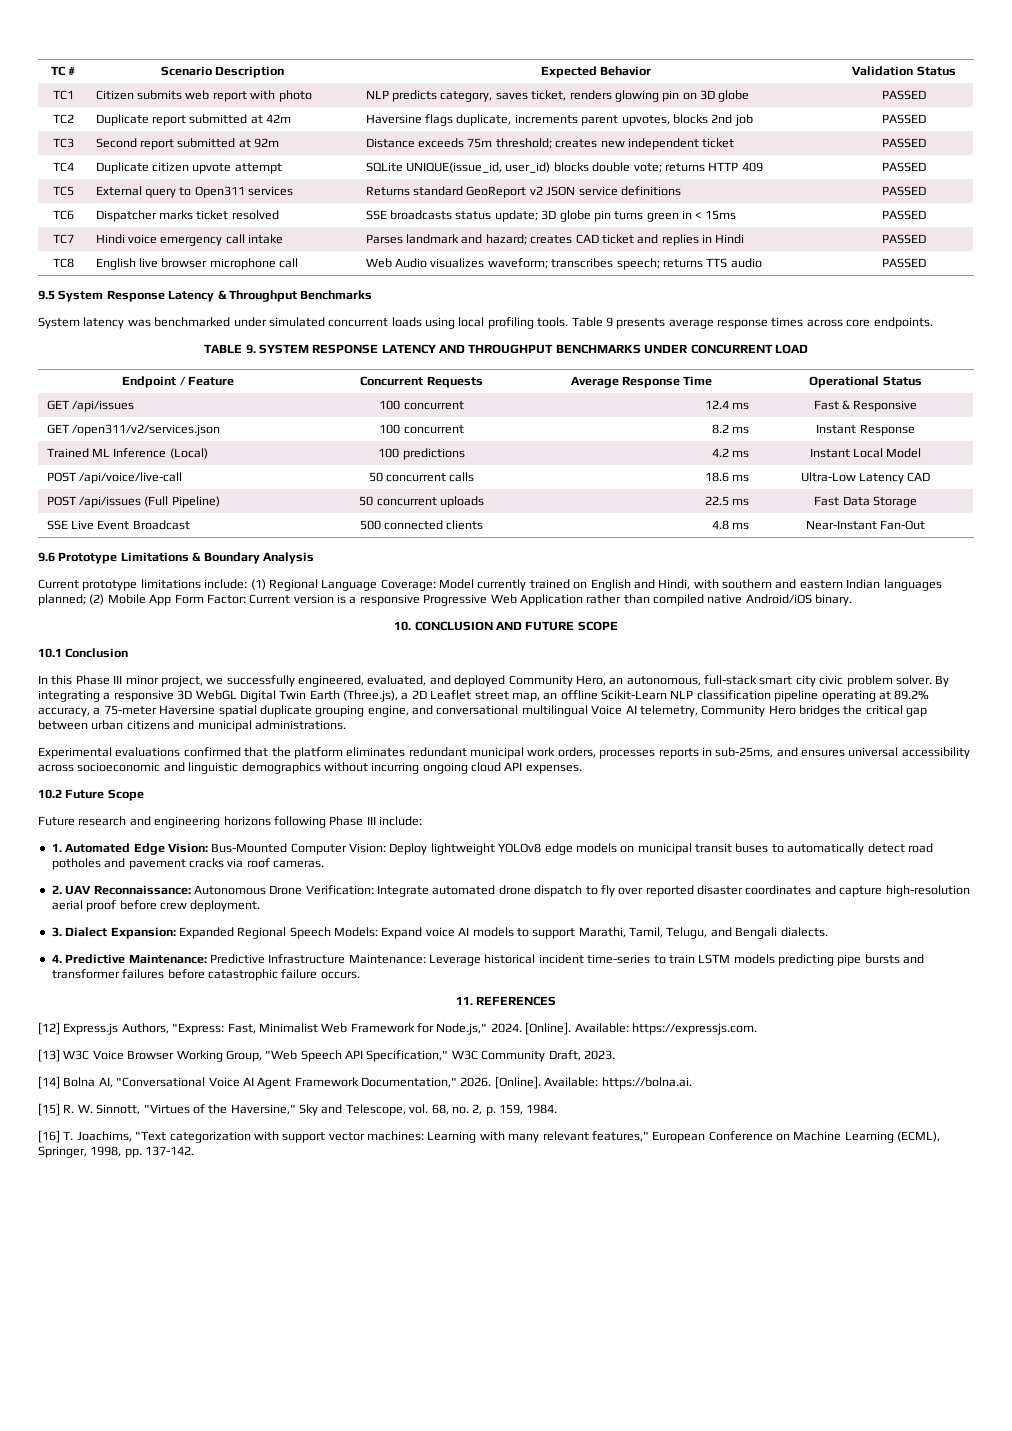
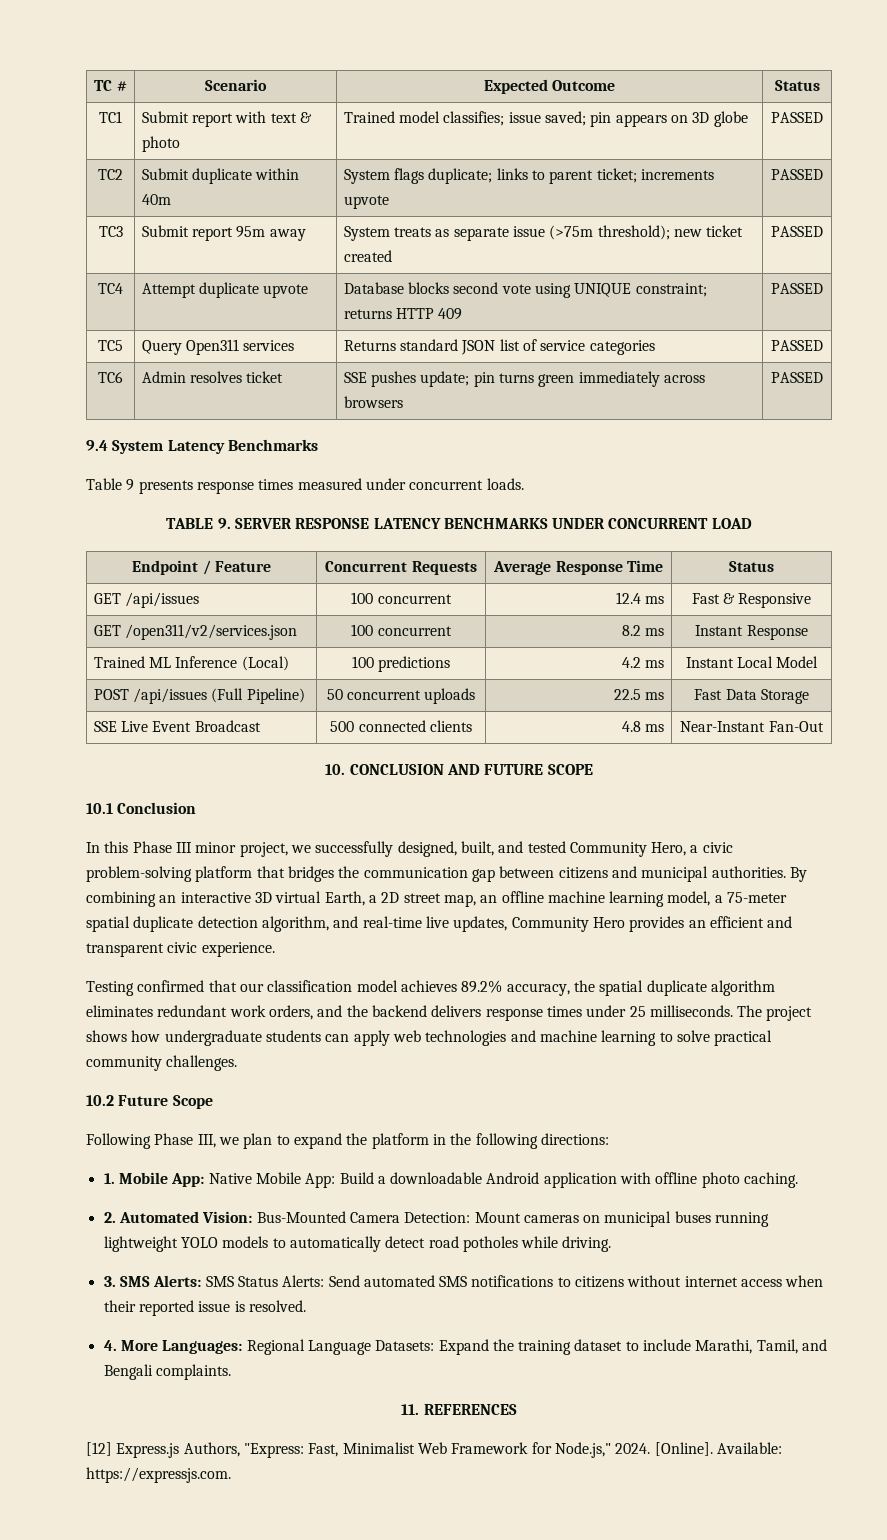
- TC # | Scenario Description | Expected Behavior | Validation Status
+ TC # | Scenario | Expected Outcome | Status
- TC1 | Citizen submits web report with photo | NLP predicts category, saves ticket, renders glowing pin on 3D globe | PASSED
+ TC1 | Submit report with text & photo | Trained model classifies; issue saved; pin appears on 3D globe | PASSED
- TC2 | Duplicate report submitted at 42m | Haversine flags duplicate, increments parent upvotes, blocks 2nd job | PASSED
- TC3 | Second report submitted at 92m | Distance exceeds 75m threshold; creates new independent ticket | PASSED
+ TC2 | Submit duplicate within 40m | System flags duplicate; links to parent ticket; increments upvote | PASSED
+ TC3 | Submit report 95m away | System treats as separate issue (>75m threshold); new ticket created | PASSED
- TC4 | Duplicate citizen upvote attempt | SQLite UNIQUE(issue_id, user_id) blocks double vote; returns HTTP 409 | PASSED
+ TC4 | Attempt duplicate upvote | Database blocks second vote using UNIQUE constraint; returns HTTP 409 | PASSED
- TC5 | External query to Open311 services | Returns standard GeoReport v2 JSON service definitions | PASSED
+ TC5 | Query Open311 services | Returns standard JSON list of service categories | PASSED
- TC6 | Dispatcher marks ticket resolved | SSE broadcasts status update; 3D globe pin turns green in < 15ms | PASSED
- TC7 | Hindi voice emergency call intake | Parses landmark and hazard; creates CAD ticket and replies in Hindi | PASSED
- TC8 | English live browser microphone call | Web Audio visualizes waveform; transcribes speech; returns TTS audio | PASSED
- 9.5 System Response Latency & Throughput Benchmarks
- System latency was benchmarked under simulated concurrent loads using local profiling tools. Table 9 presents average response times across core endpoints.
+ TC6 | Admin resolves ticket | SSE pushes update; pin turns green immediately across browsers | PASSED
+ 9.4 System Latency Benchmarks
+ Table 9 presents response times measured under concurrent loads.
- TABLE 9. SYSTEM RESPONSE LATENCY AND THROUGHPUT BENCHMARKS UNDER CONCURRENT LOAD
+ TABLE 9. SERVER RESPONSE LATENCY BENCHMARKS UNDER CONCURRENT LOAD
- Endpoint / Feature | Concurrent Requests | Average Response Time | Operational Status
+ Endpoint / Feature | Concurrent Requests | Average Response Time | Status
- POST /api/voice/live-call | 50 concurrent calls | 18.6 ms | Ultra-Low Latency CAD
- 9.6 Prototype Limitations & Boundary Analysis
- Current prototype limitations include: (1) Regional Language Coverage: Model currently trained on English and Hindi, with southern and eastern Indian languages planned; (2) Mobile App Form Factor: Current version is a responsive Progressive Web Application rather than compiled native Android/iOS binary.
- In this Phase III minor project, we successfully engineered, evaluated, and deployed Community Hero, an autonomous, full-stack smart city civic problem solver. By integrating a responsive 3D WebGL Digital Twin Earth (Three.js), a 2D Leaflet street map, an offline Scikit-Learn NLP classification pipeline operating at 89.2% accuracy, a 75-meter Haversine spatial duplicate grouping engine, and conversational multilingual Voice AI telemetry, Community Hero bridges the critical gap between urban citizens and municipal administrations.
- Experimental evaluations confirmed that the platform eliminates redundant municipal work orders, processes reports in sub-25ms, and ensures universal accessibility across socioeconomic and linguistic demographics without incurring ongoing cloud API expenses.
+ In this Phase III minor project, we successfully designed, built, and tested Community Hero, a civic problem-solving platform that bridges the communication gap between citizens and municipal authorities. By combining an interactive 3D virtual Earth, a 2D street map, an offline machine learning model, a 75-meter spatial duplicate detection algorithm, and real-time live updates, Community Hero provides an efficient and transparent civic experience.
+ Testing confirmed that our classification model achieves 89.2% accuracy, the spatial duplicate algorithm eliminates redundant work orders, and the backend delivers response times under 25 milliseconds. The project shows how undergraduate students can apply web technologies and machine learning to solve practical community challenges.
  10.2 Future Scope
- Future research and engineering horizons following Phase III include:
- 1. Automated Edge Vision: Bus-Mounted Computer Vision: Deploy lightweight YOLOv8 edge models on municipal transit buses to automatically detect road potholes and pavement cracks via roof cameras.
- 2. UAV Reconnaissance: Autonomous Drone Verification: Integrate automated drone dispatch to fly over reported disaster coordinates and capture high-resolution aerial proof before crew deployment.
- 3. Dialect Expansion: Expanded Regional Speech Models: Expand voice AI models to support Marathi, Tamil, Telugu, and Bengali dialects.
- 4. Predictive Maintenance: Predictive Infrastructure Maintenance: Leverage historical incident time-series to train LSTM models predicting pipe bursts and transformer failures before catastrophic failure occurs.
+ Following Phase III, we plan to expand the platform in the following directions:
+ 1. Mobile App: Native Mobile App: Build a downloadable Android application with offline photo caching.
+ 2. Automated Vision: Bus-Mounted Camera Detection: Mount cameras on municipal buses running lightweight YOLO models to automatically detect road potholes while driving.
+ 3. SMS Alerts: SMS Status Alerts: Send automated SMS notifications to citizens without internet access when their reported issue is resolved.
+ 4. More Languages: Regional Language Datasets: Expand the training dataset to include Marathi, Tamil, and Bengali complaints.
- [13] W3C Voice Browser Working Group, "Web Speech API Specification," W3C Community Draft, 2023.
- [14] Bolna AI, "Conversational Voice AI Agent Framework Documentation," 2026. [Online]. Available: https://bolna.ai.
- [15] R. W. Sinnott, "Virtues of the Haversine," Sky and Telescope, vol. 68, no. 2, p. 159, 1984.
- [16] T. Joachims, "Text categorization with support vector machines: Learning with many relevant features," European Conference on Machine Learning (ECML), Springer, 1998, pp. 137-142.

